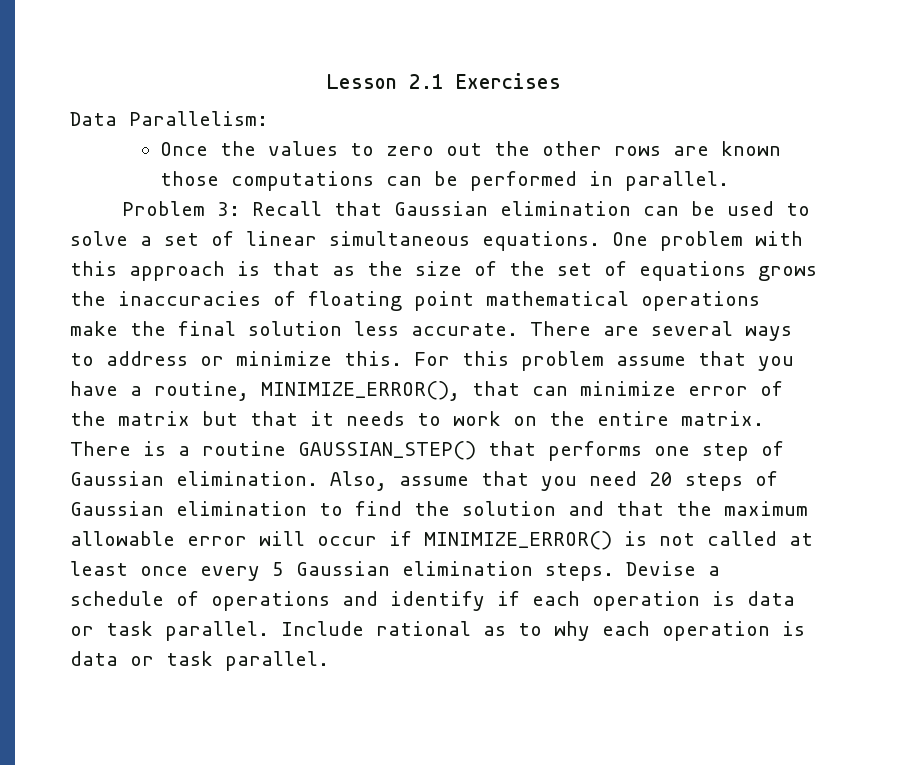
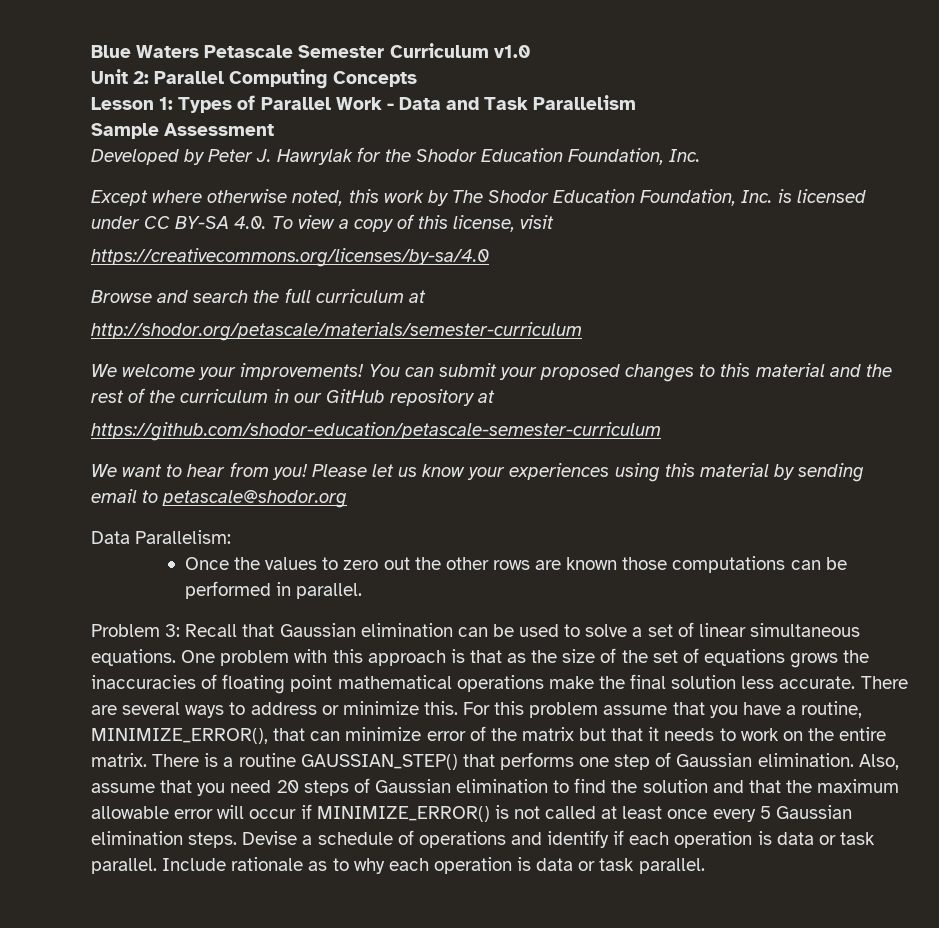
- Lesson 2.1 Exercises
+ Blue Waters Petascale Semester Curriculum v1.0
+ Unit 2: Parallel Computing Concepts
+ Lesson 1: Types of Parallel Work - Data and Task Parallelism
+ Sample Assessment
+ Developed by Peter J. Hawrylak for the Shodor Education Foundation, Inc.
+ Except where otherwise noted, this work by The Shodor Education Foundation, Inc. is licensed under CC BY-SA 4.0. To view a copy of this license, visit
+ https://creativecommons.org/licenses/by-sa/4.0
+ Browse and search the full curriculum at
+ http://shodor.org/petascale/materials/semester-curriculum
+ We welcome your improvements! You can submit your proposed changes to this material and the rest of the curriculum in our GitHub repository at
+ https://github.com/shodor-education/petascale-semester-curriculum
+ We want to hear from you! Please let us know your experiences using this material by sending email to petascale@shodor.org
- Include rational as to why each operation is data or task parallel.
+ Include rationale as to why each operation is data or task parallel.

